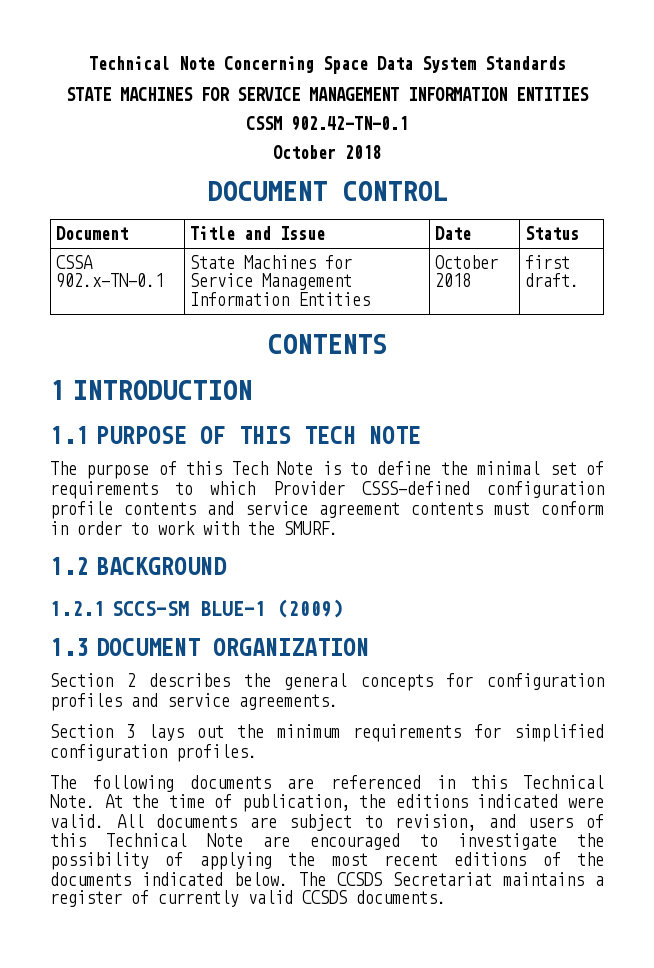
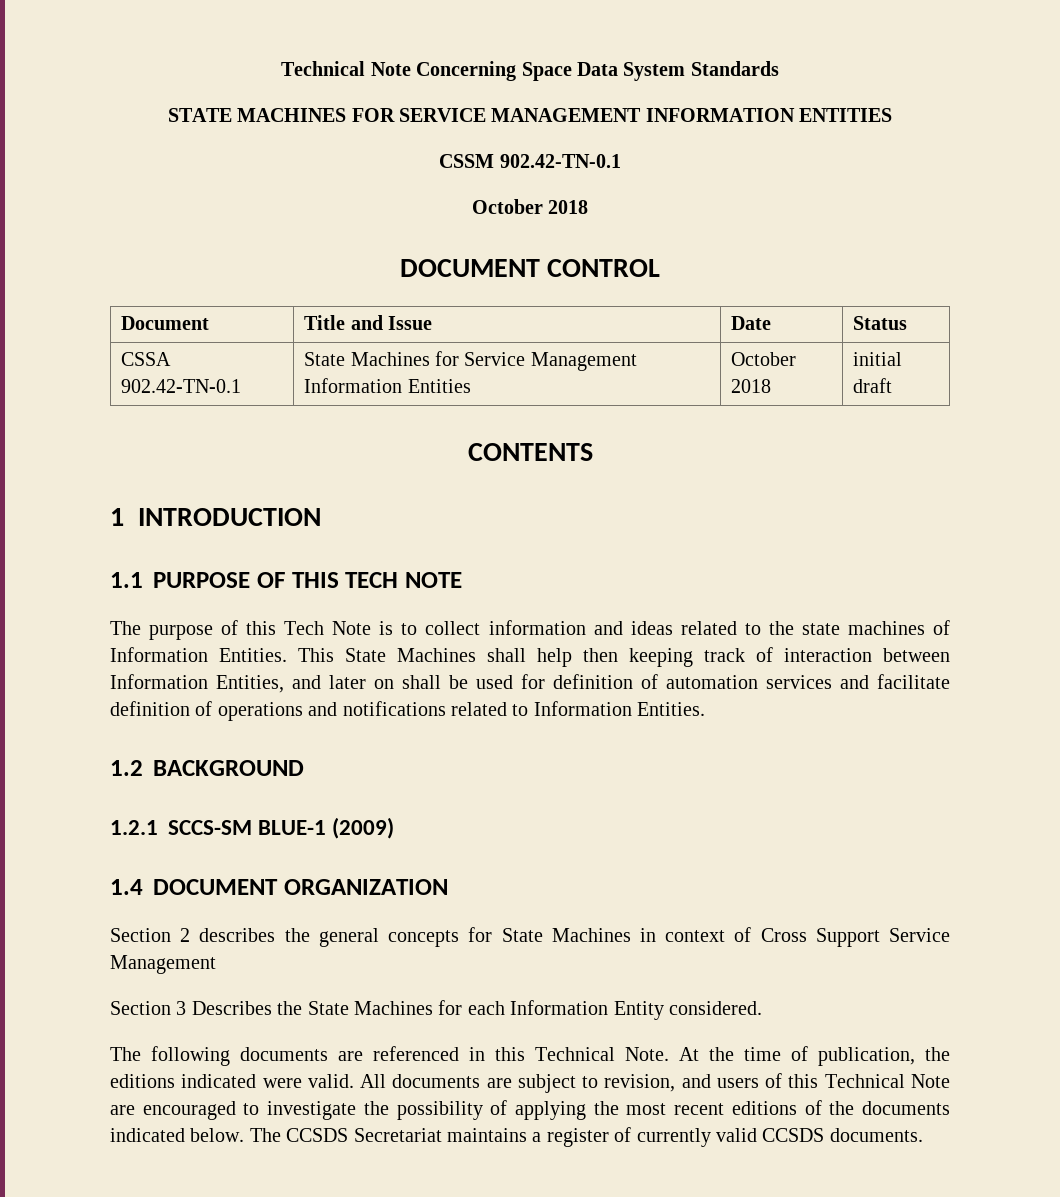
- CSSA 902.x-TN-0.1 | State Machines for Service Management Information Entities | October 2018 | first draft.
+ CSSA 902.42-TN-0.1 | State Machines for Service Management Information Entities | October 2018 | initial draft
- The purpose of this Tech Note is to define the minimal set of requirements to which Provider CSSS-defined configuration profile contents and service agreement contents must conform in order to work with the SMURF.
+ The purpose of this Tech Note is to collect information and ideas related to the state machines of Information Entities. This State Machines shall help then keeping track of interaction between Information Entities, and later on shall be used for definition of automation services and facilitate definition of operations and notifications related to Information Entities.
- 1.3 DOCUMENT ORGANIZATION
+ 1.4 DOCUMENT ORGANIZATION
- Section 2 describes the general concepts for configuration profiles and service agreements.
- Section 3 lays out the minimum requirements for simplified configuration profiles.
+ Section 2 describes the general concepts for State Machines in context of Cross Support Service Management
+ Section 3 Describes the State Machines for each Information Entity considered.

